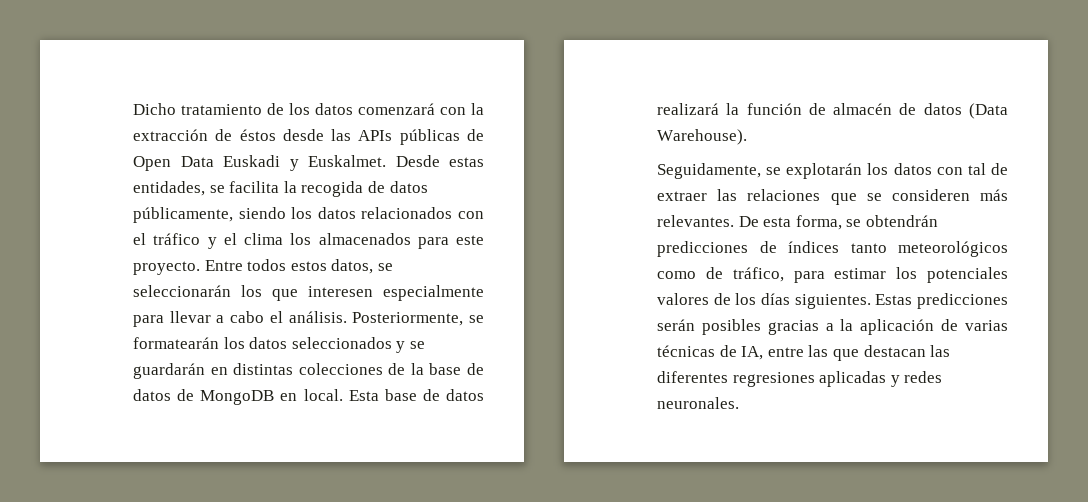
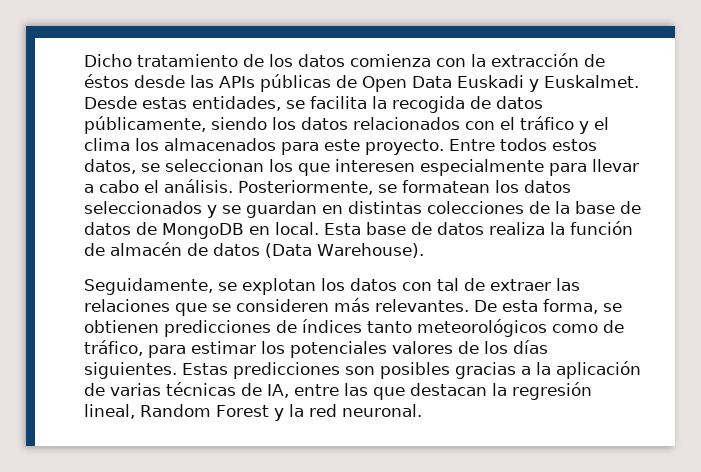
- Dicho tratamiento de los datos comenzará con la extracción de éstos desde las APIs públicas de Open Data Euskadi y Euskalmet.
+ Dicho tratamiento de los datos comienza con la extracción de éstos desde las APIs públicas de Open Data Euskadi y Euskalmet.
- Entre todos estos datos, se seleccionarán los que interesen especialmente para llevar a cabo el análisis.
+ Entre todos estos datos, se seleccionan los que interesen especialmente para llevar a cabo el análisis.
- Posteriormente, se formatearán los datos seleccionados y se guardarán en distintas colecciones de la base de datos de MongoDB en local.
+ Posteriormente, se formatean los datos seleccionados y se guardan en distintas colecciones de la base de datos de MongoDB en local.
- Esta base de datos realizará la función de almacén de datos (Data Warehouse).
+ Esta base de datos realiza la función de almacén de datos (Data Warehouse).
- Seguidamente, se explotarán los datos con tal de extraer las relaciones que se consideren más relevantes.
+ Seguidamente, se explotan los datos con tal de extraer las relaciones que se consideren más relevantes.
- De esta forma, se obtendrán predicciones de índices tanto meteorológicos como de tráfico, para estimar los potenciales valores de los días siguientes.
+ De esta forma, se obtienen predicciones de índices tanto meteorológicos como de tráfico, para estimar los potenciales valores de los días siguientes.
- Estas predicciones serán posibles gracias a la aplicación de varias técnicas de IA, entre las que destacan las diferentes regresiones aplicadas y redes neuronales.
+ Estas predicciones son posibles gracias a la aplicación de varias técnicas de IA, entre las que destacan la regresión lineal, Random Forest y la red neuronal.

